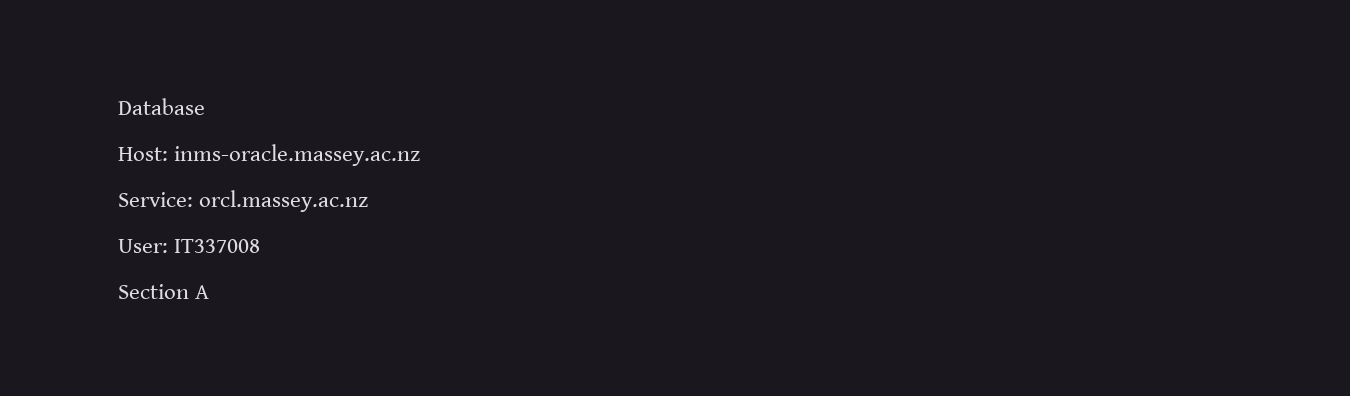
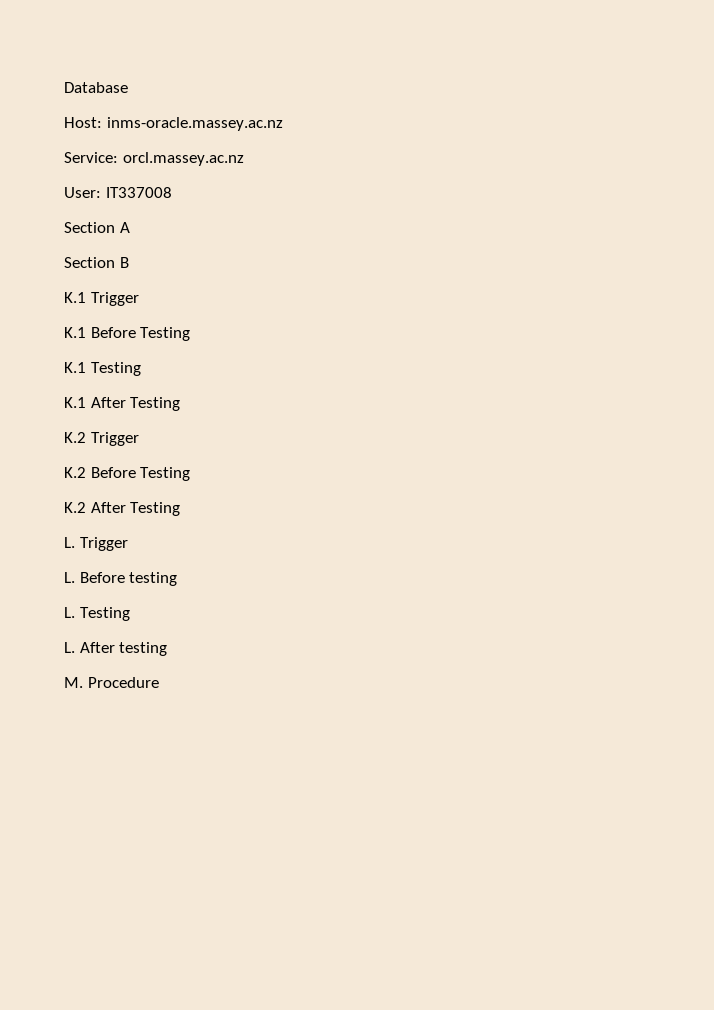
+ Section B
+ K.1 Trigger
+ K.1 Before Testing
+ K.1 Testing
+ K.1 After Testing
+ K.2 Trigger
+ K.2 Before Testing
+ K.2 After Testing
+ L. Trigger
+ L. Before testing
+ L. Testing
+ L. After testing
+ M. Procedure

